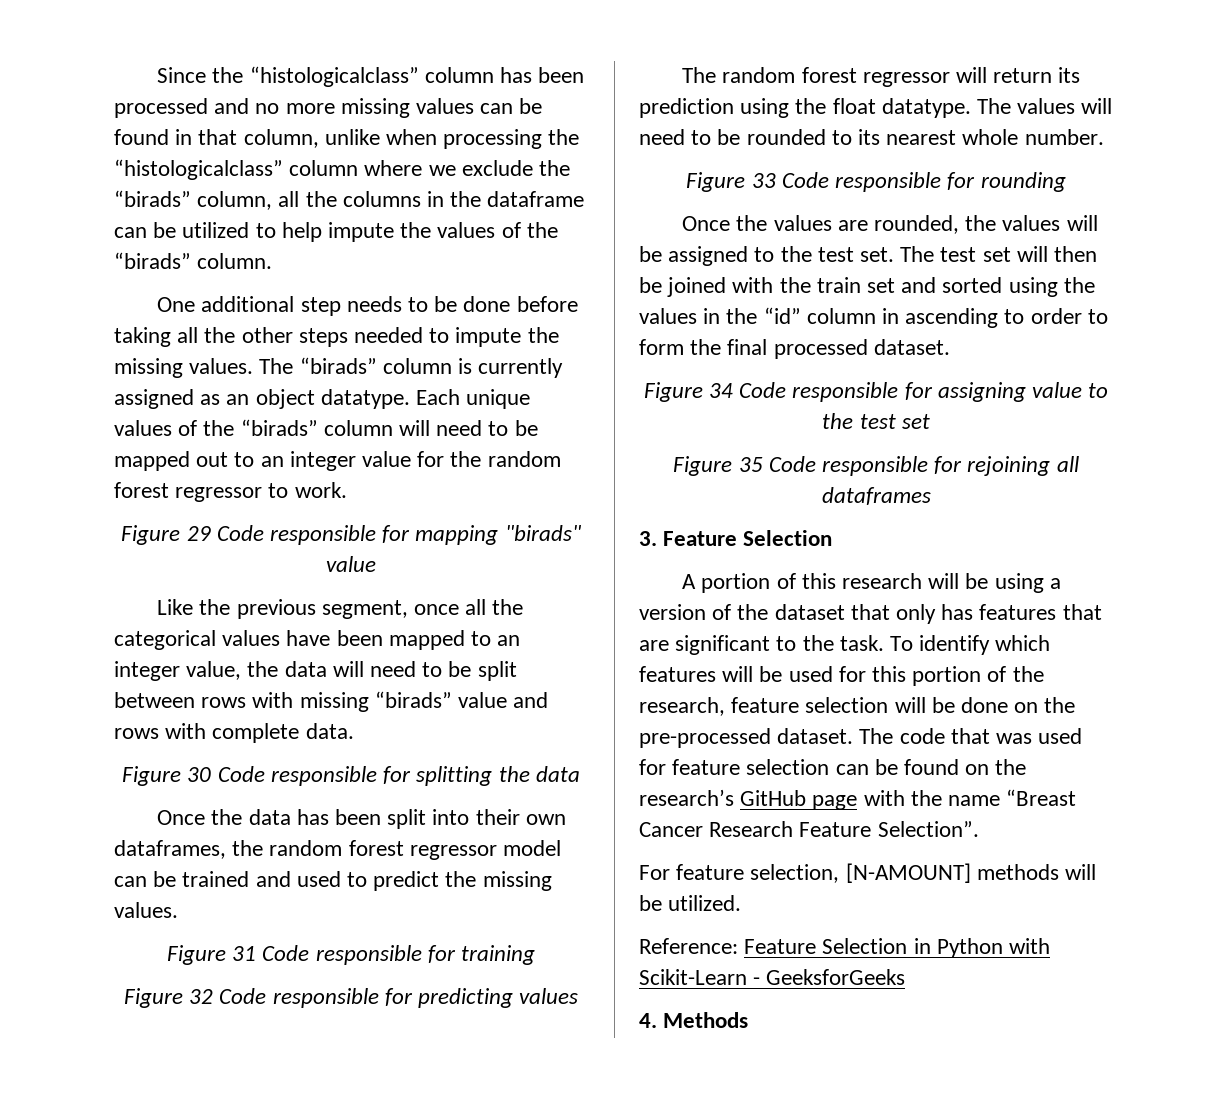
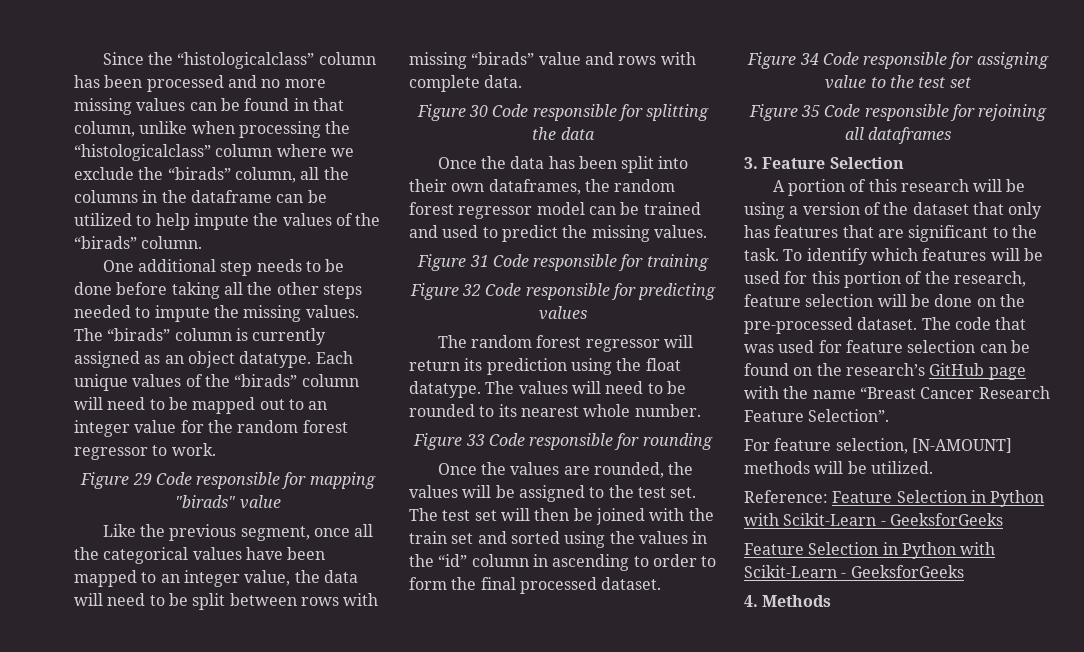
  Reference: Feature Selection in Python with Scikit-Learn - GeeksforGeeks
+ Feature Selection in Python with Scikit-Learn - GeeksforGeeks

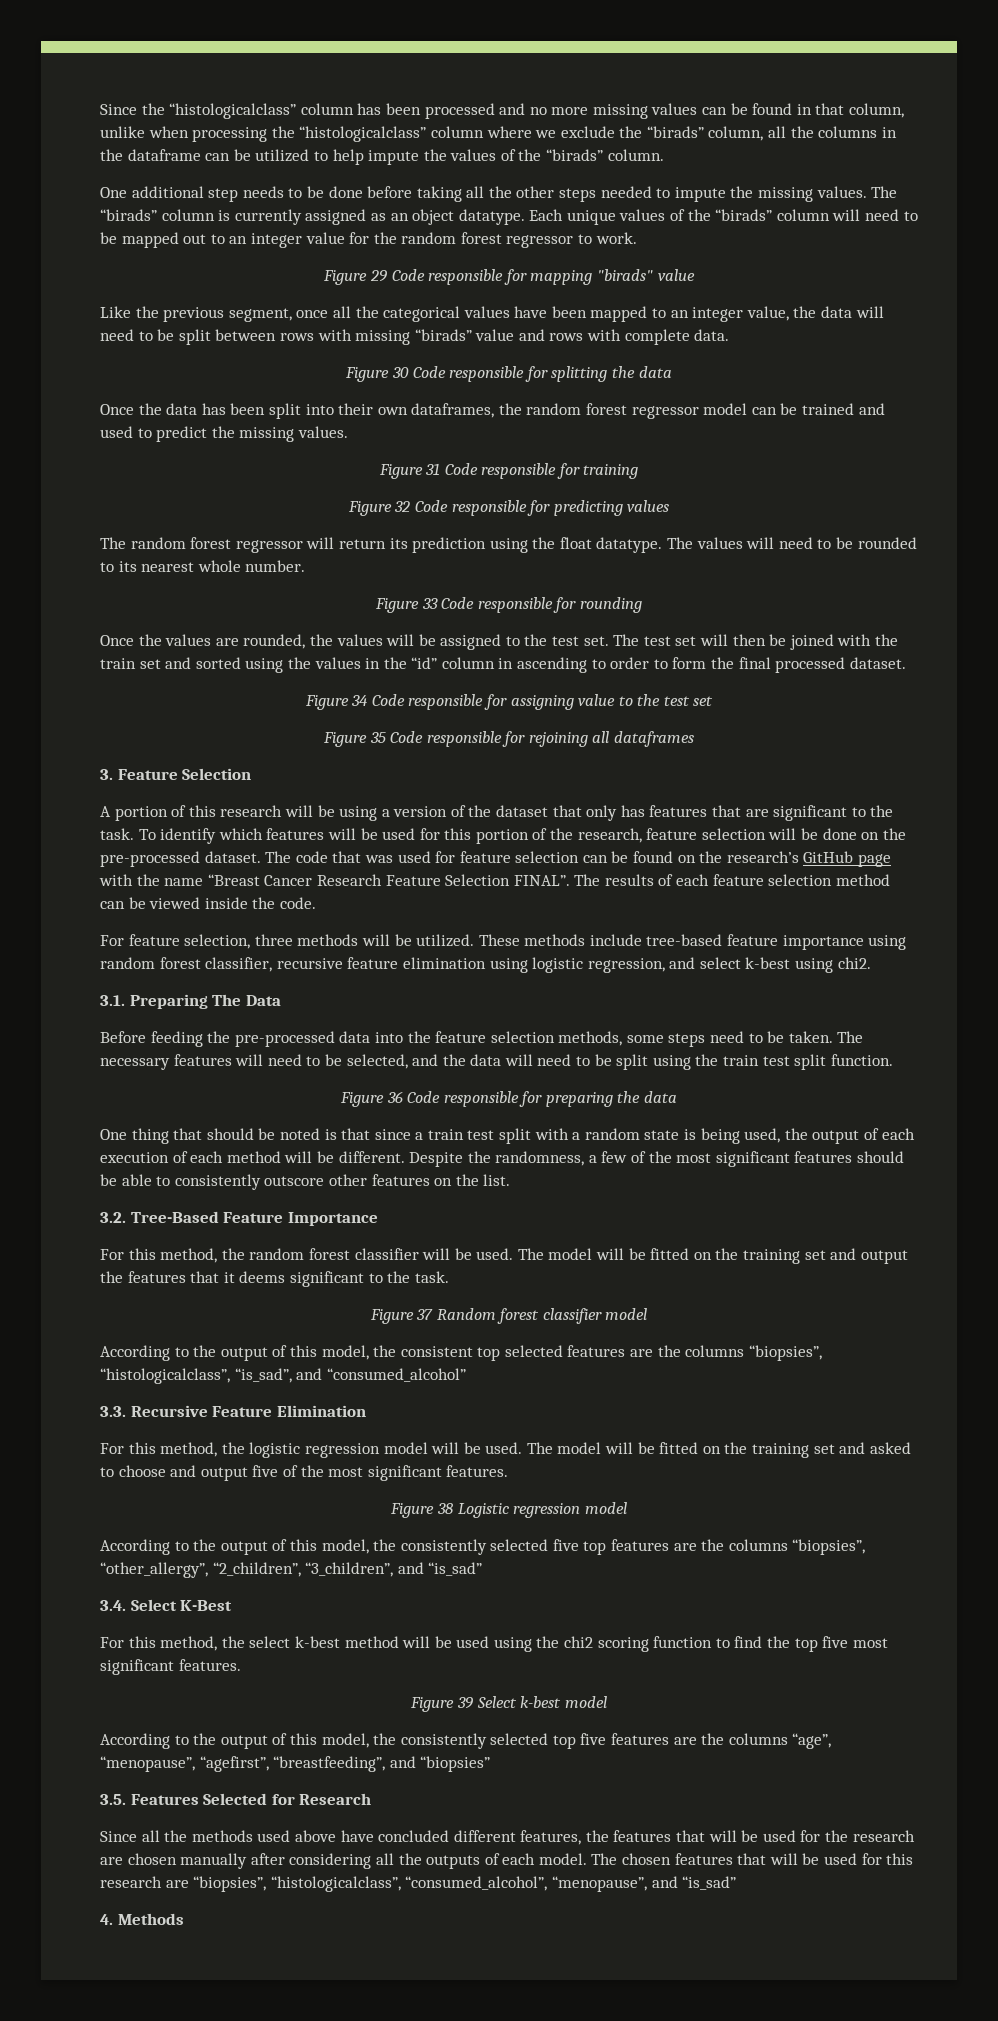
- The code that was used for feature selection can be found on the research’s GitHub page with the name “Breast Cancer Research Feature Selection”.
+ The code that was used for feature selection can be found on the research’s GitHub page with the name “Breast Cancer Research Feature Selection FINAL”. The results of each feature selection method can be viewed inside the code.
- For feature selection, [N-AMOUNT] methods will be utilized.
- Reference: Feature Selection in Python with Scikit-Learn - GeeksforGeeks
- Feature Selection in Python with Scikit-Learn - GeeksforGeeks
+ For feature selection, three methods will be utilized. These methods include tree-based feature importance using random forest classifier, recursive feature elimination using logistic regression, and select k-best using chi2.
+ 3.1. Preparing The Data
+ Before feeding the pre-processed data into the feature selection methods, some steps need to be taken. The necessary features will need to be selected, and the data will need to be split using the train test split function.
+ Figure 36 Code responsible for preparing the data
+ One thing that should be noted is that since a train test split with a random state is being used, the output of each execution of each method will be different. Despite the randomness, a few of the most significant features should be able to consistently outscore other features on the list.
+ 3.2. Tree-Based Feature Importance
+ For this method, the random forest classifier will be used. The model will be fitted on the training set and output the features that it deems significant to the task.
+ Figure 37 Random forest classifier model
+ According to the output of this model, the consistent top selected features are the columns “biopsies”, “histologicalclass”, “is_sad”, and “consumed_alcohol”
+ 3.3. Recursive Feature Elimination
+ For this method, the logistic regression model will be used. The model will be fitted on the training set and asked to choose and output five of the most significant features.
+ Figure 38 Logistic regression model
+ According to the output of this model, the consistently selected five top features are the columns “biopsies”, “other_allergy”, “2_children”, “3_children”, and “is_sad”
+ 3.4. Select K-Best
+ For this method, the select k-best method will be used using the chi2 scoring function to find the top five most significant features.
+ Figure 39 Select k-best model
+ According to the output of this model, the consistently selected top five features are the columns “age”, “menopause”, “agefirst”, “breastfeeding”, and “biopsies”
+ 3.5. Features Selected for Research
+ Since all the methods used above have concluded different features, the features that will be used for the research are chosen manually after considering all the outputs of each model. The chosen features that will be used for this research are “biopsies”, “histologicalclass”, “consumed_alcohol”, “menopause”, and “is_sad”

